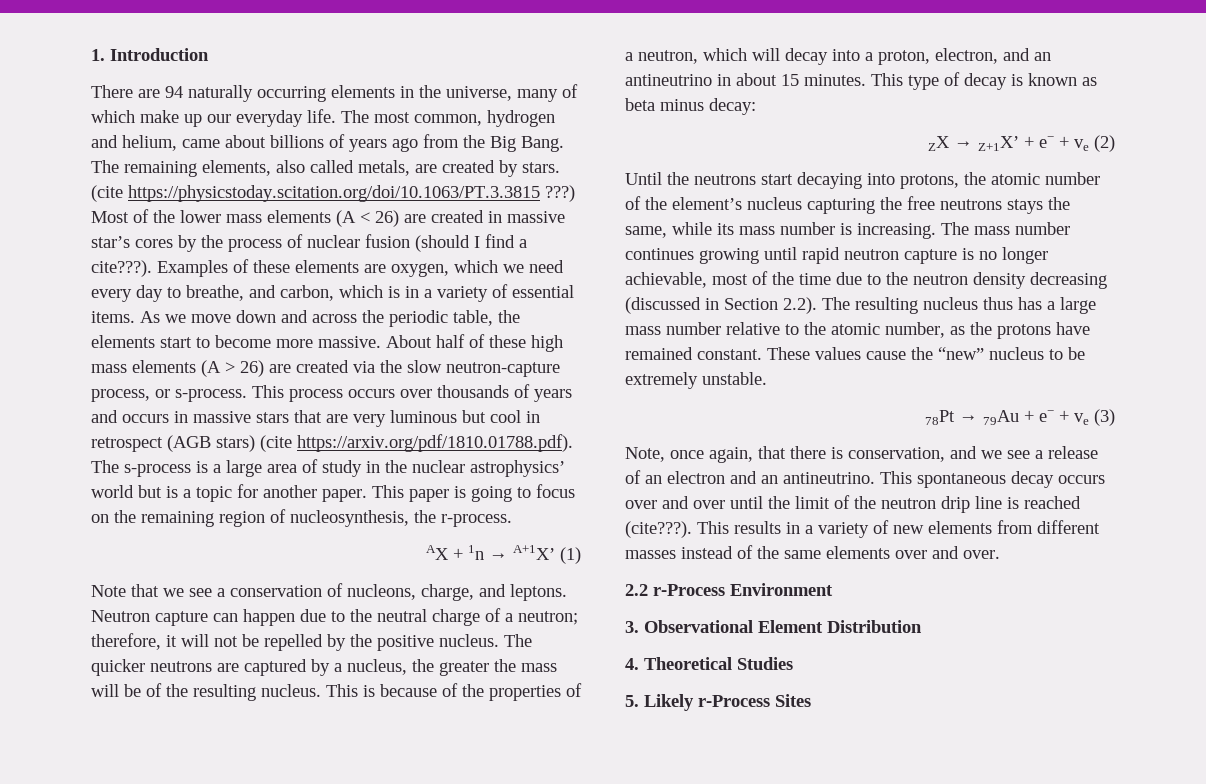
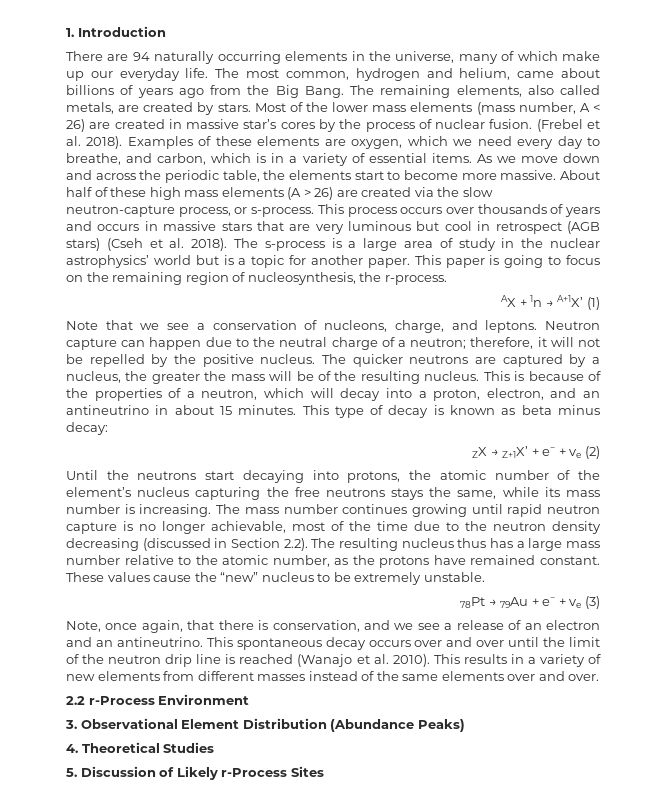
- (cite https://physicstoday.scitation.org/doi/10.1063/PT.3.3815 ???)
- Most of the lower mass elements (A < 26) are created in massive star’s cores by the process of nuclear fusion (should I find a cite???).
+ Most of the lower mass elements (mass number, A < 26) are created in massive star’s cores by the process of nuclear fusion. (Frebel et al. 2018).
- This process occurs over thousands of years and occurs in massive stars that are very luminous but cool in retrospect (AGB stars) (cite https://arxiv.org/pdf/1810.01788.pdf). The s-process is a large area of study in the nuclear astrophysics’ world but is a topic for another paper.
+ This process occurs over thousands of years and occurs in massive stars that are very luminous but cool in retrospect (AGB stars) (Cseh et al. 2018). The s-process is a large area of study in the nuclear astrophysics’ world but is a topic for another paper.
- This spontaneous decay occurs over and over until the limit of the neutron drip line is reached (cite???).
+ This spontaneous decay occurs over and over until the limit of the neutron drip line is reached (Wanajo et al. 2010).
- 3. Observational Element Distribution
+ 3. Observational Element Distribution (Abundance Peaks)
- 5. Likely r-Process Sites
+ 5. Discussion of Likely r-Process Sites

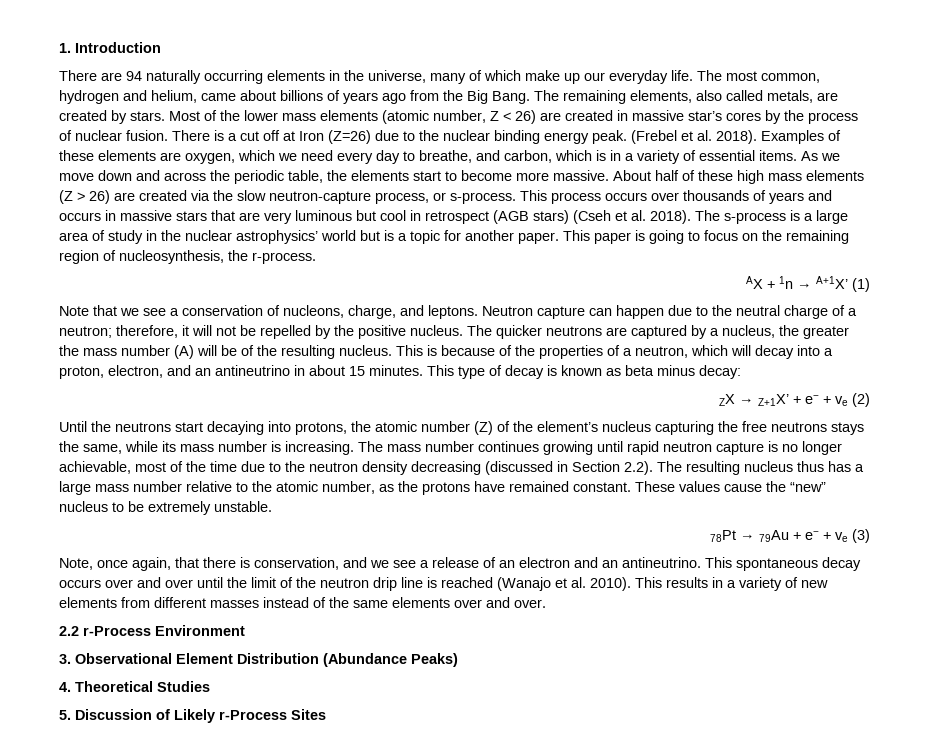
- Most of the lower mass elements (mass number, A < 26) are created in massive star’s cores by the process of nuclear fusion.
+ Most of the lower mass elements (atomic number, Z < 26) are created in massive star’s cores by the process of nuclear fusion.
+ There is a cut off at Iron (Z=26) due to the nuclear binding energy peak.
- About half of these high mass elements (A > 26) are created via the slow neutron-capture process, or s-process.
+ About half of these high mass elements (Z > 26) are created via the slow neutron-capture process, or s-process.
- The quicker neutrons are captured by a nucleus, the greater the mass will be of the resulting nucleus.
+ The quicker neutrons are captured by a nucleus, the greater the mass number (A) will be of the resulting nucleus.
- Until the neutrons start decaying into protons, the atomic number of the element’s nucleus capturing the free neutrons stays the same, while its mass number is increasing.
+ Until the neutrons start decaying into protons, the atomic number (Z) of the element’s nucleus capturing the free neutrons stays the same, while its mass number is increasing.

